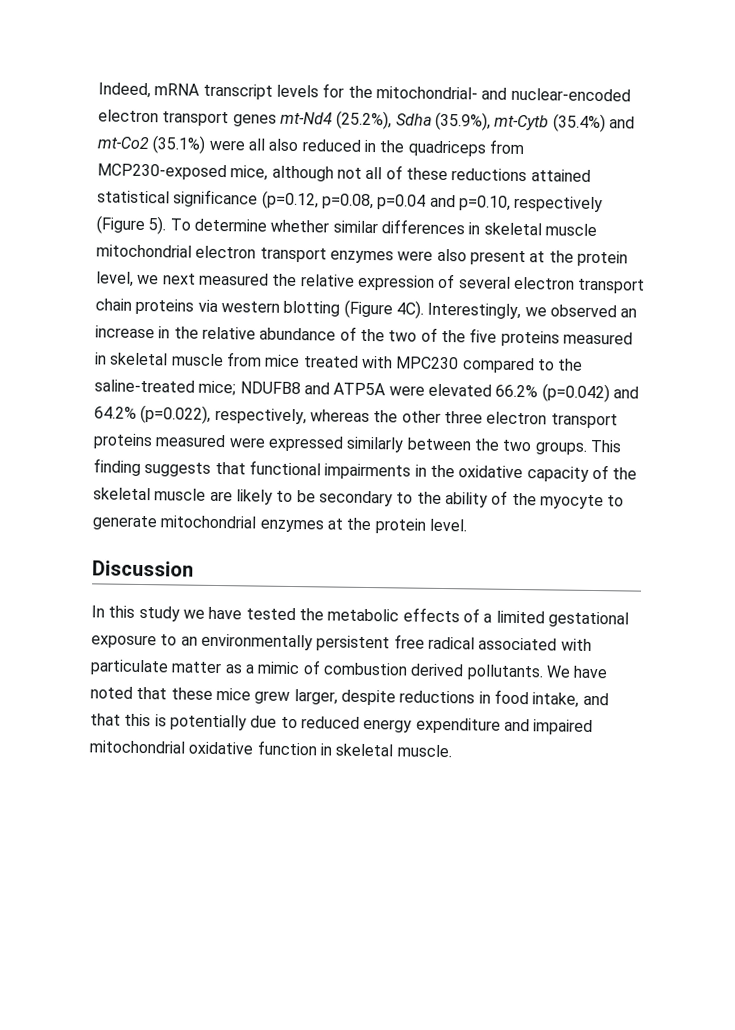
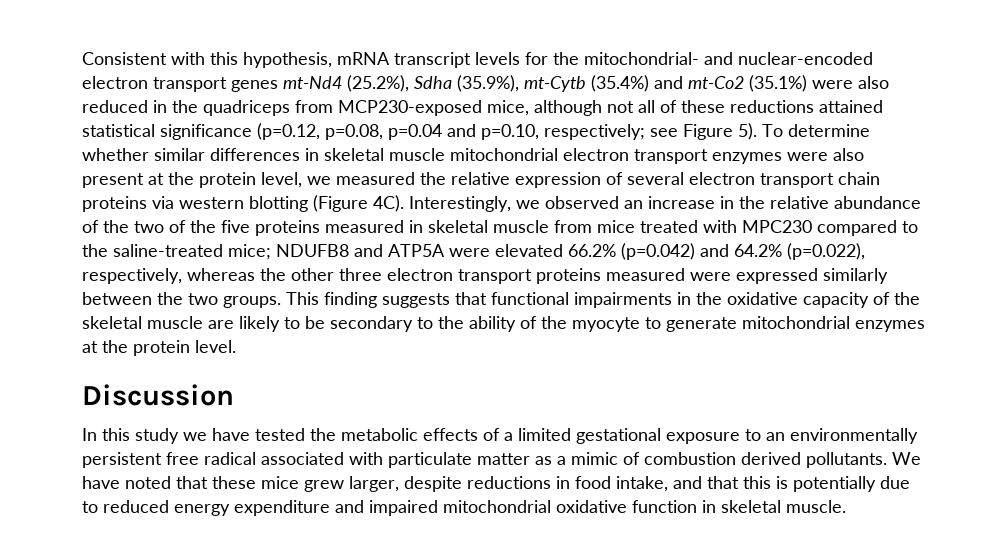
- Indeed, mRNA transcript levels for the mitochondrial- and nuclear-encoded electron transport genes mt-Nd4 (25.2%), Sdha (35.9%), mt-Cytb (35.4%) and mt-Co2 (35.1%) were all also reduced in the quadriceps from MCP230-exposed mice, although not all of these reductions attained statistical significance (p=0.12, p=0.08, p=0.04 and p=0.10, respectively (Figure 5).
+ Consistent with this hypothesis, mRNA transcript levels for the mitochondrial- and nuclear-encoded electron transport genes mt-Nd4 (25.2%), Sdha (35.9%), mt-Cytb (35.4%) and mt-Co2 (35.1%) were also reduced in the quadriceps from MCP230-exposed mice, although not all of these reductions attained statistical significance (p=0.12, p=0.08, p=0.04 and p=0.10, respectively; see Figure 5).
- To determine whether similar differences in skeletal muscle mitochondrial electron transport enzymes were also present at the protein level, we next measured the relative expression of several electron transport chain proteins via western blotting (Figure 4C).
+ To determine whether similar differences in skeletal muscle mitochondrial electron transport enzymes were also present at the protein level, we measured the relative expression of several electron transport chain proteins via western blotting (Figure 4C).

